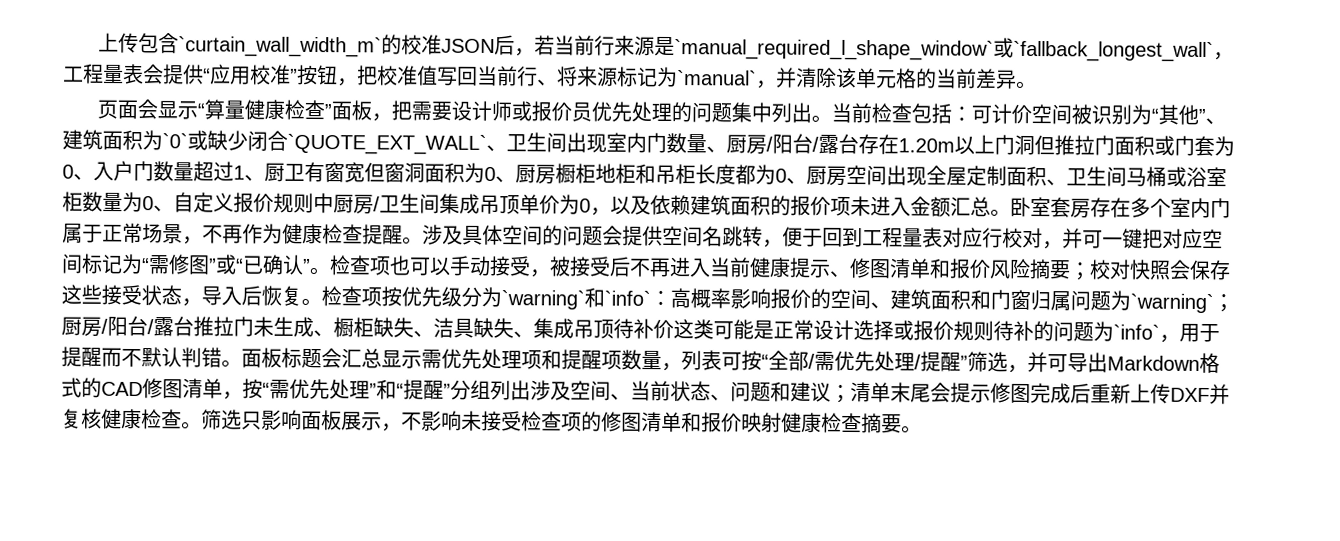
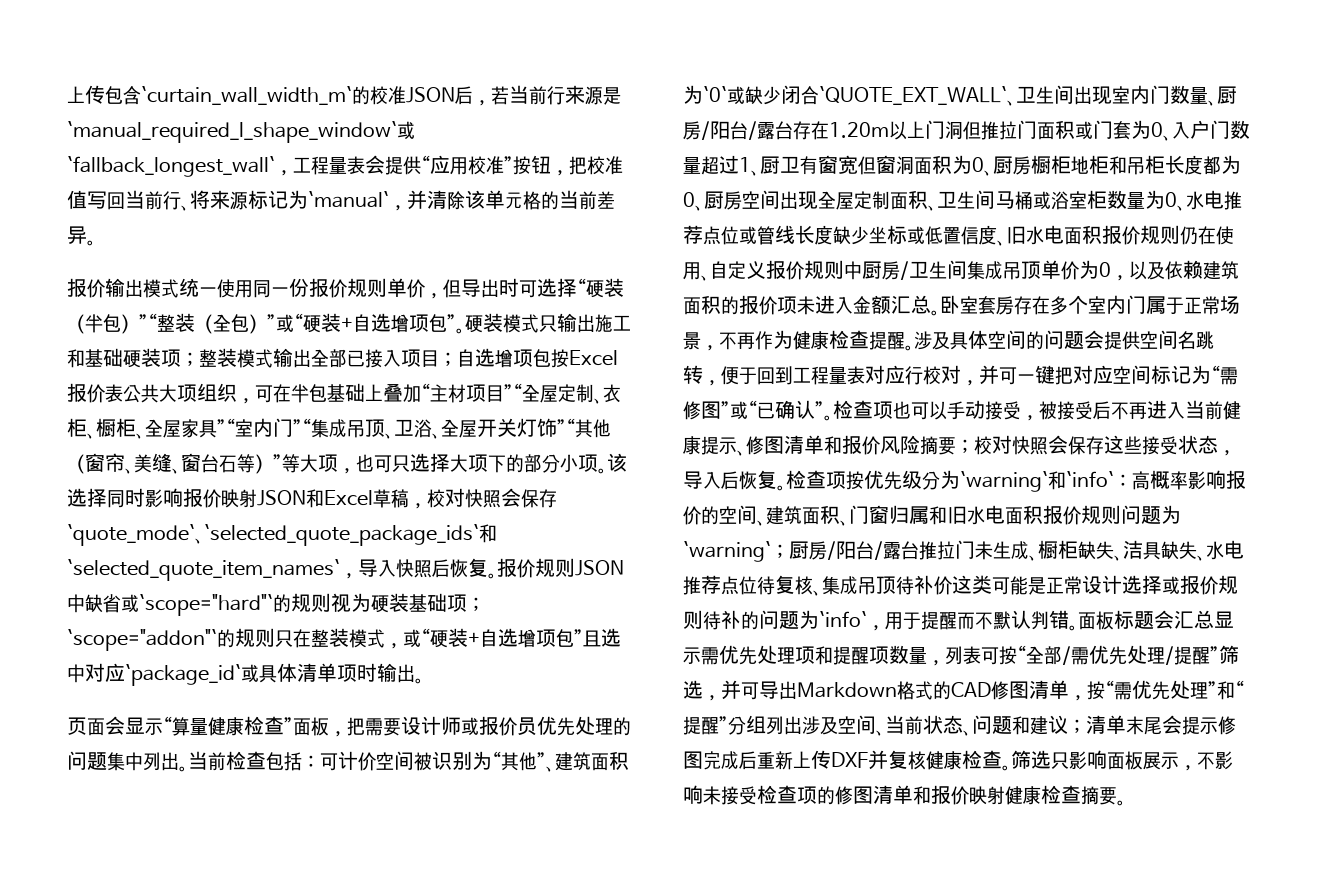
+ 报价输出模式统一使用同一份报价规则单价，但导出时可选择“硬装（半包）”“整装（全包）”或“硬装+自选增项包”。硬装模式只输出施工和基础硬装项；整装模式输出全部已接入项目；自选增项包按Excel报价表公共大项组织，可在半包基础上叠加“主材项目”“全屋定制、衣柜、橱柜、全屋家具”“室内门”“集成吊顶、卫浴、全屋开关灯饰”“其他（窗帘、美缝、窗台石等）”等大项，也可只选择大项下的部分小项。该选择同时影响报价映射JSON和Excel草稿，校对快照会保存`quote_mode`、`selected_quote_package_ids`和`selected_quote_item_names`，导入快照后恢复。报价规则JSON中缺省或`scope="hard"`的规则视为硬装基础项；`scope="addon"`的规则只在整装模式，或“硬装+自选增项包”且选中对应`package_id`或具体清单项时输出。
- 可计价空间被识别为“其他”、建筑面积为`0`或缺少闭合`QUOTE_EXT_WALL`、卫生间出现室内门数量、厨房/阳台/露台存在1.20m以上门洞但推拉门面积或门套为0、入户门数量超过1、厨卫有窗宽但窗洞面积为0、厨房橱柜地柜和吊柜长度都为0、厨房空间出现全屋定制面积、卫生间马桶或浴室柜数量为0、自定义报价规则中厨房/卫生间集成吊顶单价为0，以及依赖建筑面积的报价项未进入金额汇总。
+ 可计价空间被识别为“其他”、建筑面积为`0`或缺少闭合`QUOTE_EXT_WALL`、卫生间出现室内门数量、厨房/阳台/露台存在1.20m以上门洞但推拉门面积或门套为0、入户门数量超过1、厨卫有窗宽但窗洞面积为0、厨房橱柜地柜和吊柜长度都为0、厨房空间出现全屋定制面积、卫生间马桶或浴室柜数量为0、水电推荐点位或管线长度缺少坐标或低置信度、旧水电面积报价规则仍在使用、自定义报价规则中厨房/卫生间集成吊顶单价为0，以及依赖建筑面积的报价项未进入金额汇总。
- 检查项按优先级分为`warning`和`info`：高概率影响报价的空间、建筑面积和门窗归属问题为`warning`；厨房/阳台/露台推拉门未生成、橱柜缺失、洁具缺失、集成吊顶待补价这类可能是正常设计选择或报价规则待补的问题为`info`，用于提醒而不默认判错。
+ 检查项按优先级分为`warning`和`info`：高概率影响报价的空间、建筑面积、门窗归属和旧水电面积报价规则问题为`warning`；厨房/阳台/露台推拉门未生成、橱柜缺失、洁具缺失、水电推荐点位待复核、集成吊顶待补价这类可能是正常设计选择或报价规则待补的问题为`info`，用于提醒而不默认判错。

